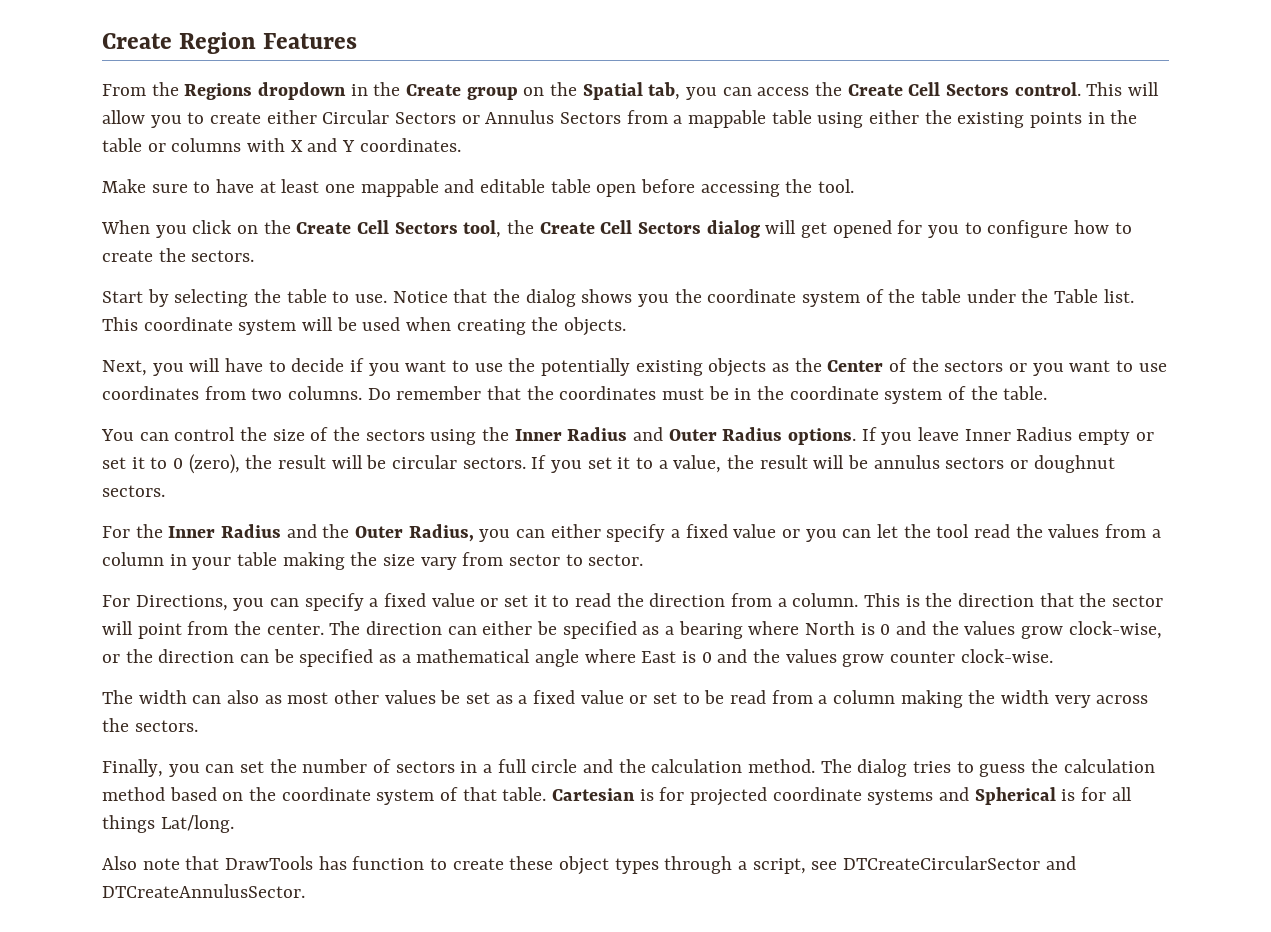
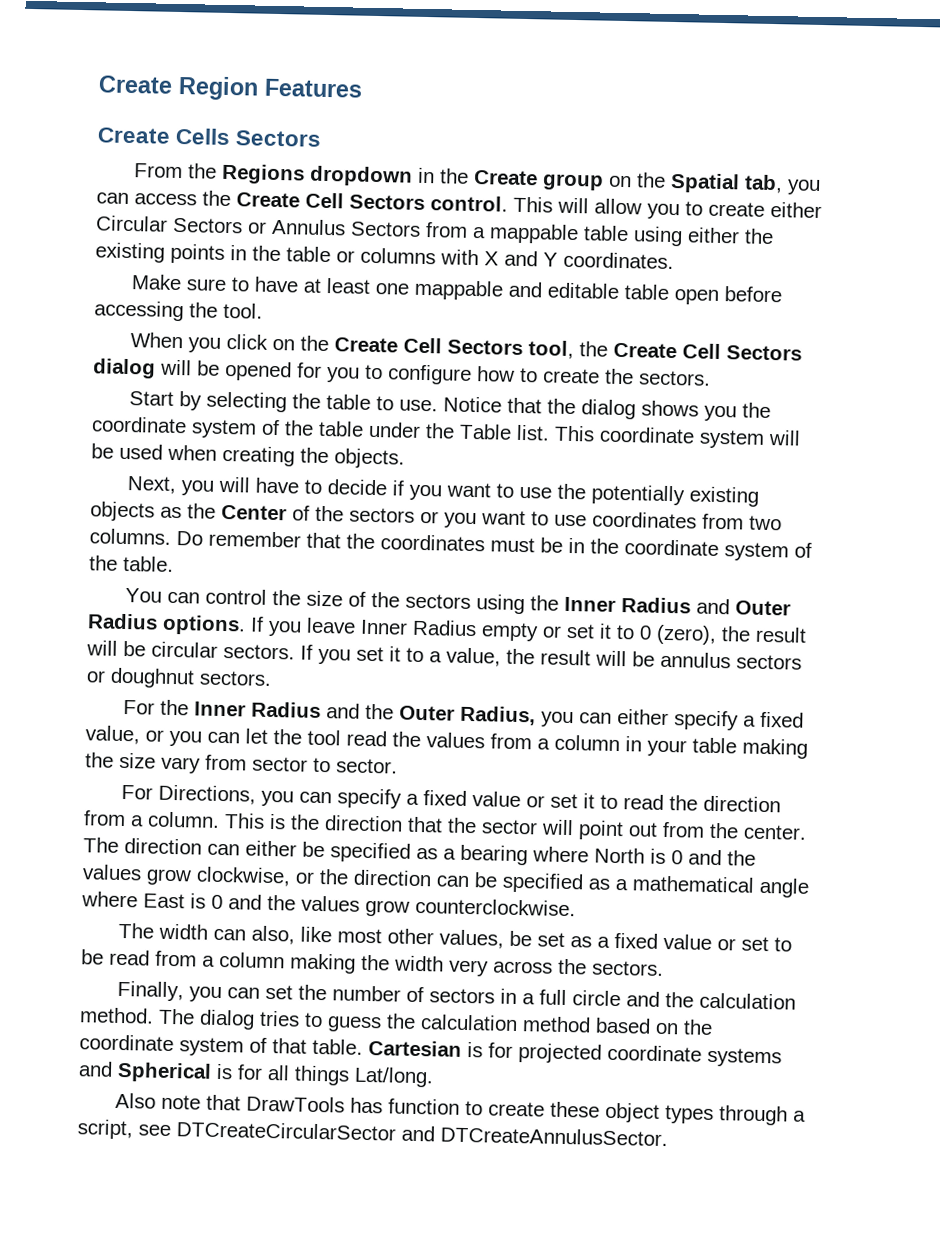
+ Create Cells Sectors
- When you click on the Create Cell Sectors tool, the Create Cell Sectors dialog will get opened for you to configure how to create the sectors.
+ When you click on the Create Cell Sectors tool, the Create Cell Sectors dialog will be opened for you to configure how to create the sectors.
- For the Inner Radius and the Outer Radius, you can either specify a fixed value or you can let the tool read the values from a column in your table making the size vary from sector to sector.
+ For the Inner Radius and the Outer Radius, you can either specify a fixed value, or you can let the tool read the values from a column in your table making the size vary from sector to sector.
- This is the direction that the sector will point from the center.
+ This is the direction that the sector will point out from the center.
- The direction can either be specified as a bearing where North is 0 and the values grow clock-wise, or the direction can be specified as a mathematical angle where East is 0 and the values grow counter clock-wise.
+ The direction can either be specified as a bearing where North is 0 and the values grow clockwise, or the direction can be specified as a mathematical angle where East is 0 and the values grow counterclockwise.
- The width can also as most other values be set as a fixed value or set to be read from a column making the width very across the sectors.
+ The width can also, like most other values, be set as a fixed value or set to be read from a column making the width very across the sectors.

